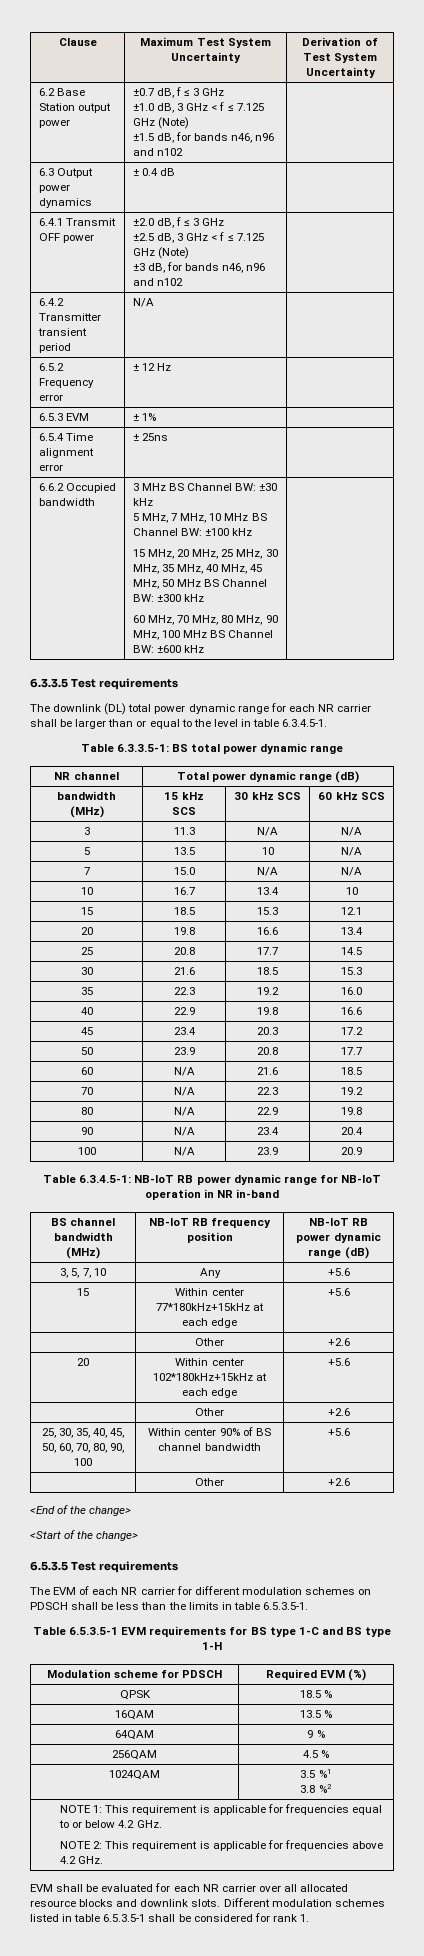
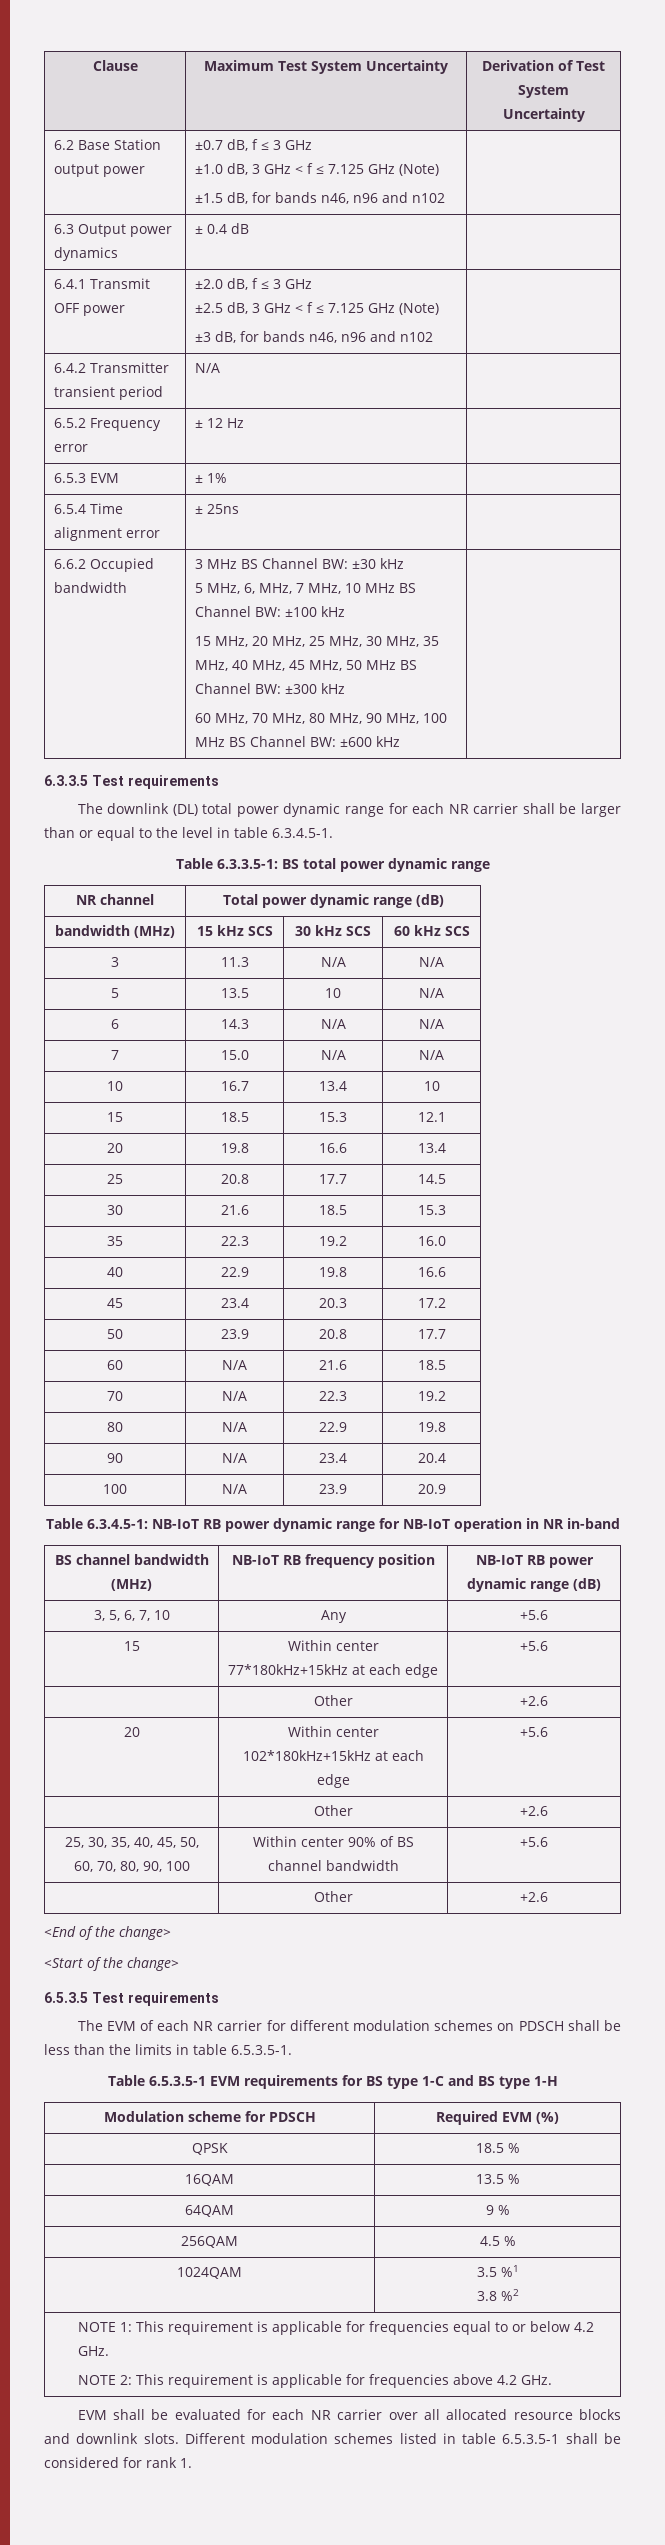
- 5 MHz, 7 MHz, 10 MHz BS Channel BW: ±100 kHz
+ 5 MHz, 6, MHz, 7 MHz, 10 MHz BS Channel BW: ±100 kHz
+ 6 | 14.3 | N/A | N/A
- 3, 5, 7, 10 | Any | +5.6
+ 3, 5, 6, 7, 10 | Any | +5.6

